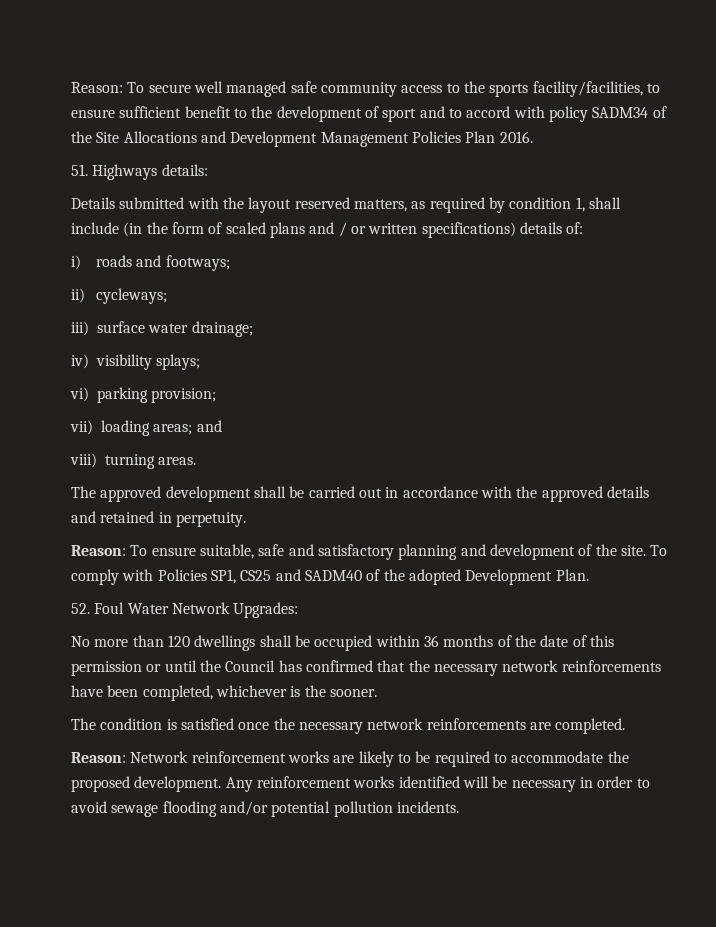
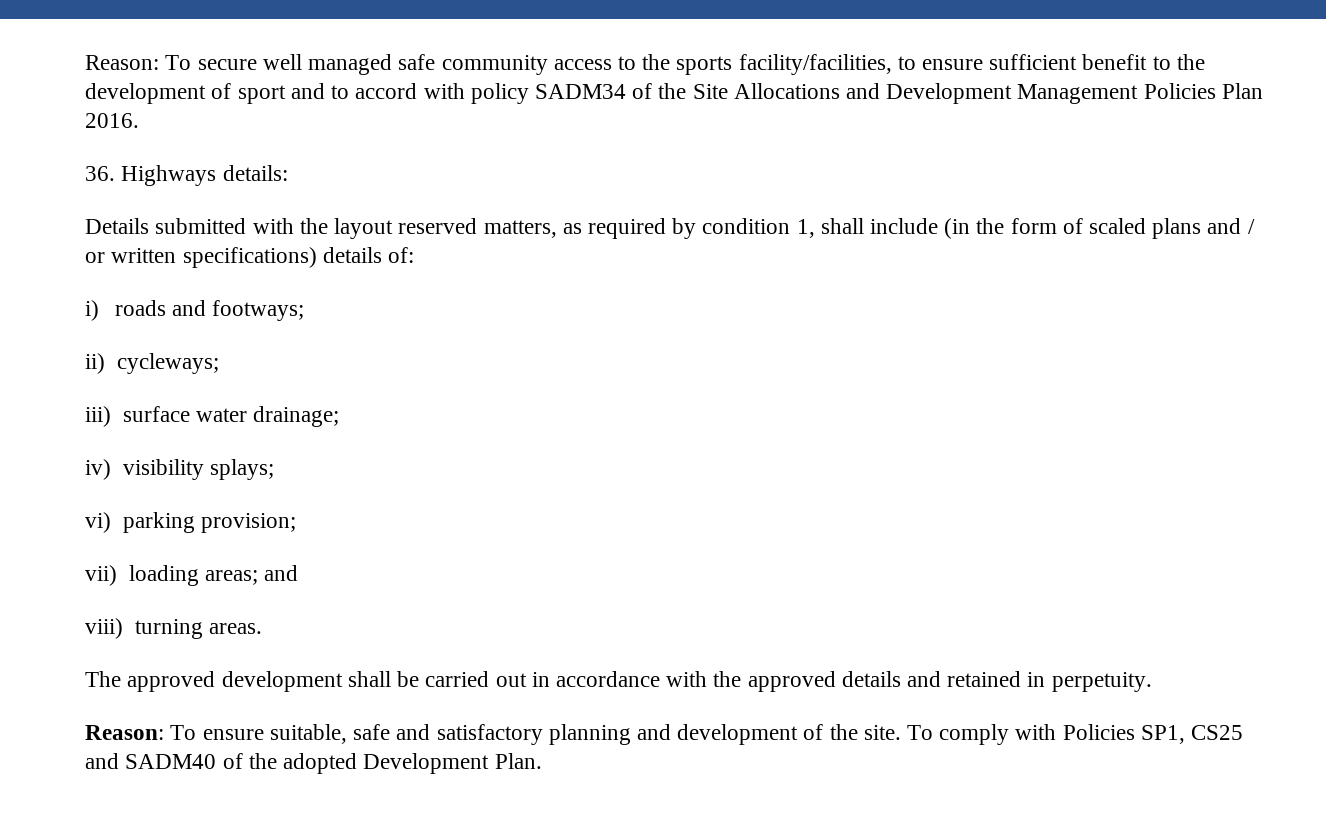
- 51. Highways details:
+ 36. Highways details:
- 52. Foul Water Network Upgrades:
- No more than 120 dwellings shall be occupied within 36 months of the date of this permission or until the Council has confirmed that the necessary network reinforcements have been completed, whichever is the sooner.
- The condition is satisfied once the necessary network reinforcements are completed.
- Reason: Network reinforcement works are likely to be required to accommodate the proposed development. Any reinforcement works identified will be necessary in order to avoid sewage flooding and/or potential pollution incidents.

